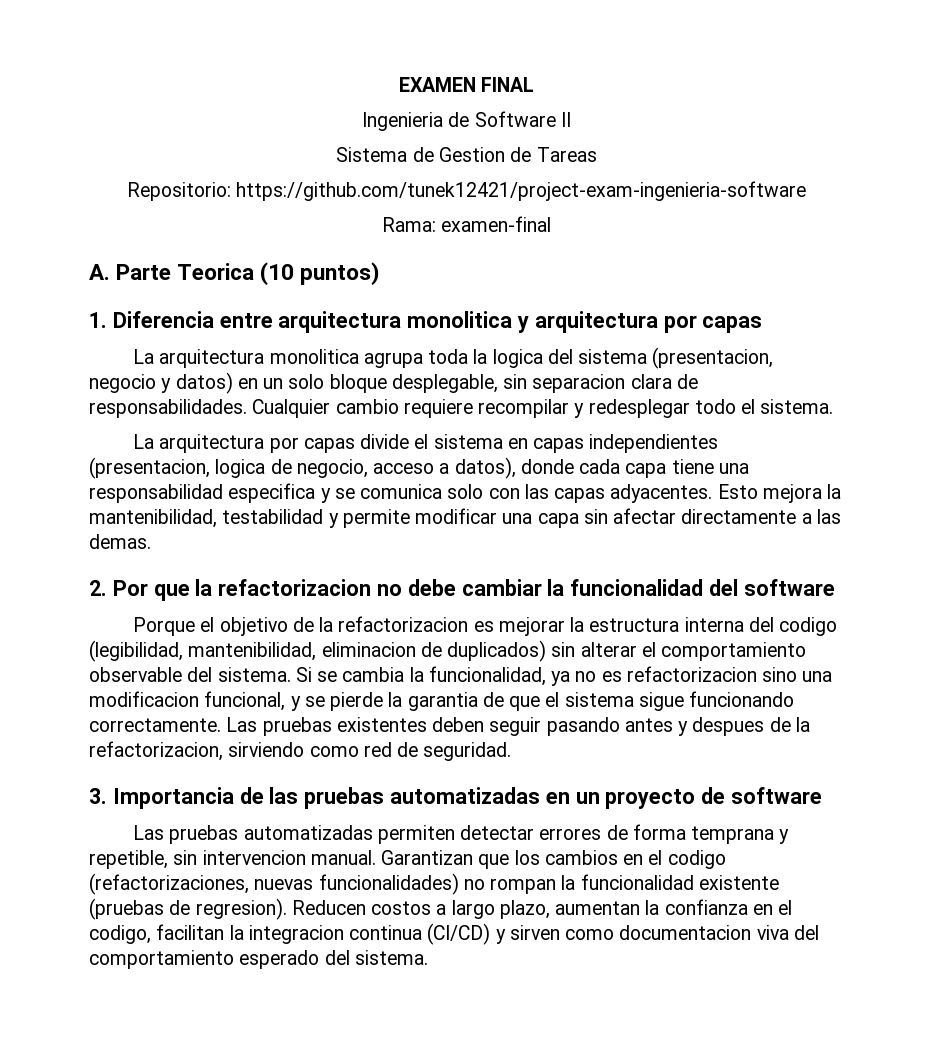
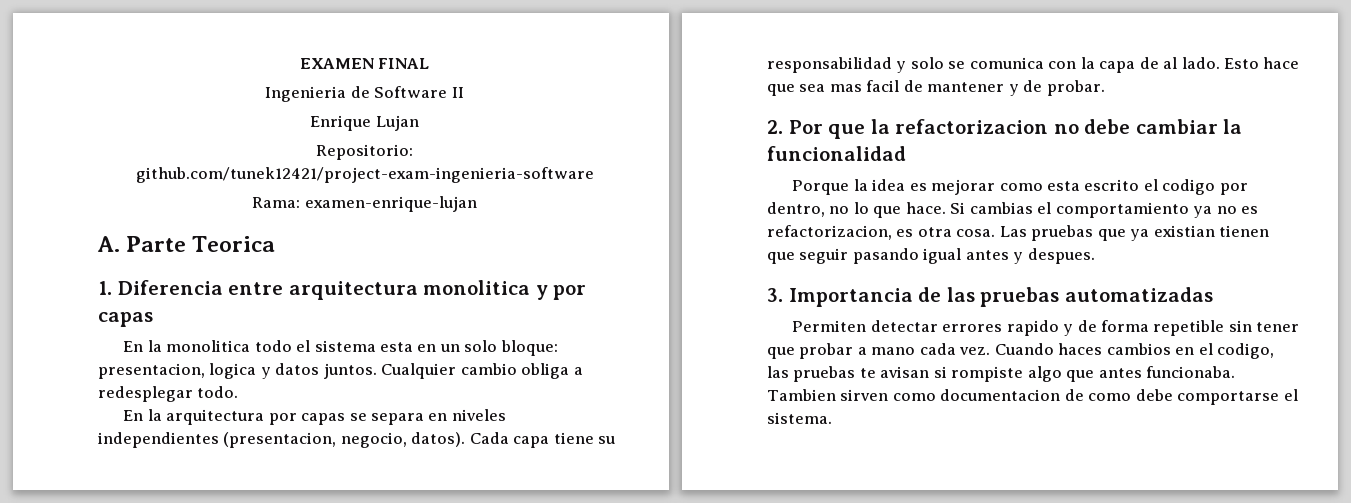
- Sistema de Gestion de Tareas
+ Enrique Lujan
- Repositorio: https://github.com/tunek12421/project-exam-ingenieria-software
+ Repositorio: github.com/tunek12421/project-exam-ingenieria-software
- Rama: examen-final
+ Rama: examen-enrique-lujan
- A. Parte Teorica (10 puntos)
+ A. Parte Teorica
- 1. Diferencia entre arquitectura monolitica y arquitectura por capas
- La arquitectura monolitica agrupa toda la logica del sistema (presentacion, negocio y datos) en un solo bloque desplegable, sin separacion clara de responsabilidades. Cualquier cambio requiere recompilar y redesplegar todo el sistema.
- La arquitectura por capas divide el sistema en capas independientes (presentacion, logica de negocio, acceso a datos), donde cada capa tiene una responsabilidad especifica y se comunica solo con las capas adyacentes. Esto mejora la mantenibilidad, testabilidad y permite modificar una capa sin afectar directamente a las demas.
+ 1. Diferencia entre arquitectura monolitica y por capas
+ En la monolitica todo el sistema esta en un solo bloque: presentacion, logica y datos juntos. Cualquier cambio obliga a redesplegar todo.
+ En la arquitectura por capas se separa en niveles independientes (presentacion, negocio, datos). Cada capa tiene su responsabilidad y solo se comunica con la capa de al lado. Esto hace que sea mas facil de mantener y de probar.
- 2. Por que la refactorizacion no debe cambiar la funcionalidad del software
+ 2. Por que la refactorizacion no debe cambiar la funcionalidad
- Porque el objetivo de la refactorizacion es mejorar la estructura interna del codigo (legibilidad, mantenibilidad, eliminacion de duplicados) sin alterar el comportamiento observable del sistema. Si se cambia la funcionalidad, ya no es refactorizacion sino una modificacion funcional, y se pierde la garantia de que el sistema sigue funcionando correctamente. Las pruebas existentes deben seguir pasando antes y despues de la refactorizacion, sirviendo como red de seguridad.
+ Porque la idea es mejorar como esta escrito el codigo por dentro, no lo que hace. Si cambias el comportamiento ya no es refactorizacion, es otra cosa. Las pruebas que ya existian tienen que seguir pasando igual antes y despues.
- 3. Importancia de las pruebas automatizadas en un proyecto de software
- Las pruebas automatizadas permiten detectar errores de forma temprana y repetible, sin intervencion manual. Garantizan que los cambios en el codigo (refactorizaciones, nuevas funcionalidades) no rompan la funcionalidad existente (pruebas de regresion). Reducen costos a largo plazo, aumentan la confianza en el codigo, facilitan la integracion continua (CI/CD) y sirven como documentacion viva del comportamiento esperado del sistema.
+ 3. Importancia de las pruebas automatizadas
+ Permiten detectar errores rapido y de forma repetible sin tener que probar a mano cada vez. Cuando haces cambios en el codigo, las pruebas te avisan si rompiste algo que antes funcionaba. Tambien sirven como documentacion de como debe comportarse el sistema.

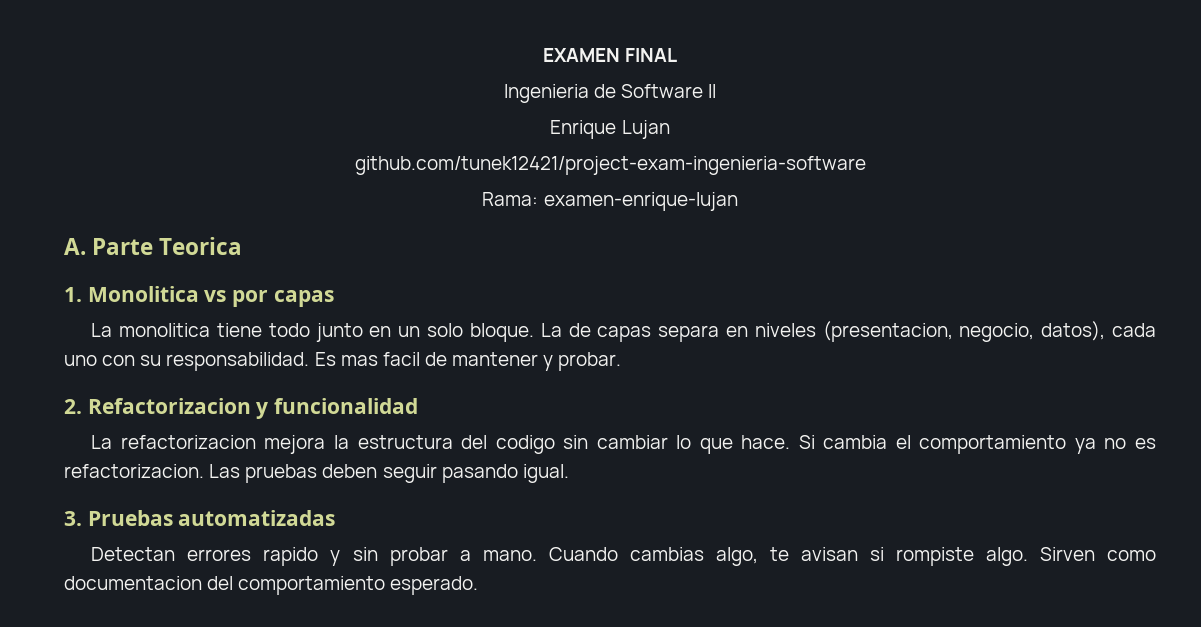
- Repositorio: github.com/tunek12421/project-exam-ingenieria-software
+ github.com/tunek12421/project-exam-ingenieria-software
- 1. Diferencia entre arquitectura monolitica y por capas
- En la monolitica todo el sistema esta en un solo bloque: presentacion, logica y datos juntos. Cualquier cambio obliga a redesplegar todo.
- En la arquitectura por capas se separa en niveles independientes (presentacion, negocio, datos). Cada capa tiene su responsabilidad y solo se comunica con la capa de al lado. Esto hace que sea mas facil de mantener y de probar.
+ 1. Monolitica vs por capas
+ La monolitica tiene todo junto en un solo bloque. La de capas separa en niveles (presentacion, negocio, datos), cada uno con su responsabilidad. Es mas facil de mantener y probar.
- 2. Por que la refactorizacion no debe cambiar la funcionalidad
- Porque la idea es mejorar como esta escrito el codigo por dentro, no lo que hace.
+ 2. Refactorizacion y funcionalidad
+ La refactorizacion mejora la estructura del codigo sin cambiar lo que hace.
- Si cambias el comportamiento ya no es refactorizacion, es otra cosa. Las pruebas que ya existian tienen que seguir pasando igual antes y despues.
- 3. Importancia de las pruebas automatizadas
+ Si cambia el comportamiento ya no es refactorizacion. Las pruebas deben seguir pasando igual.
+ 3. Pruebas automatizadas
- Permiten detectar errores rapido y de forma repetible sin tener que probar a mano cada vez. Cuando haces cambios en el codigo, las pruebas te avisan si rompiste algo que antes funcionaba. Tambien sirven como documentacion de como debe comportarse el sistema.
+ Detectan errores rapido y sin probar a mano. Cuando cambias algo, te avisan si rompiste algo. Sirven como documentacion del comportamiento esperado.

